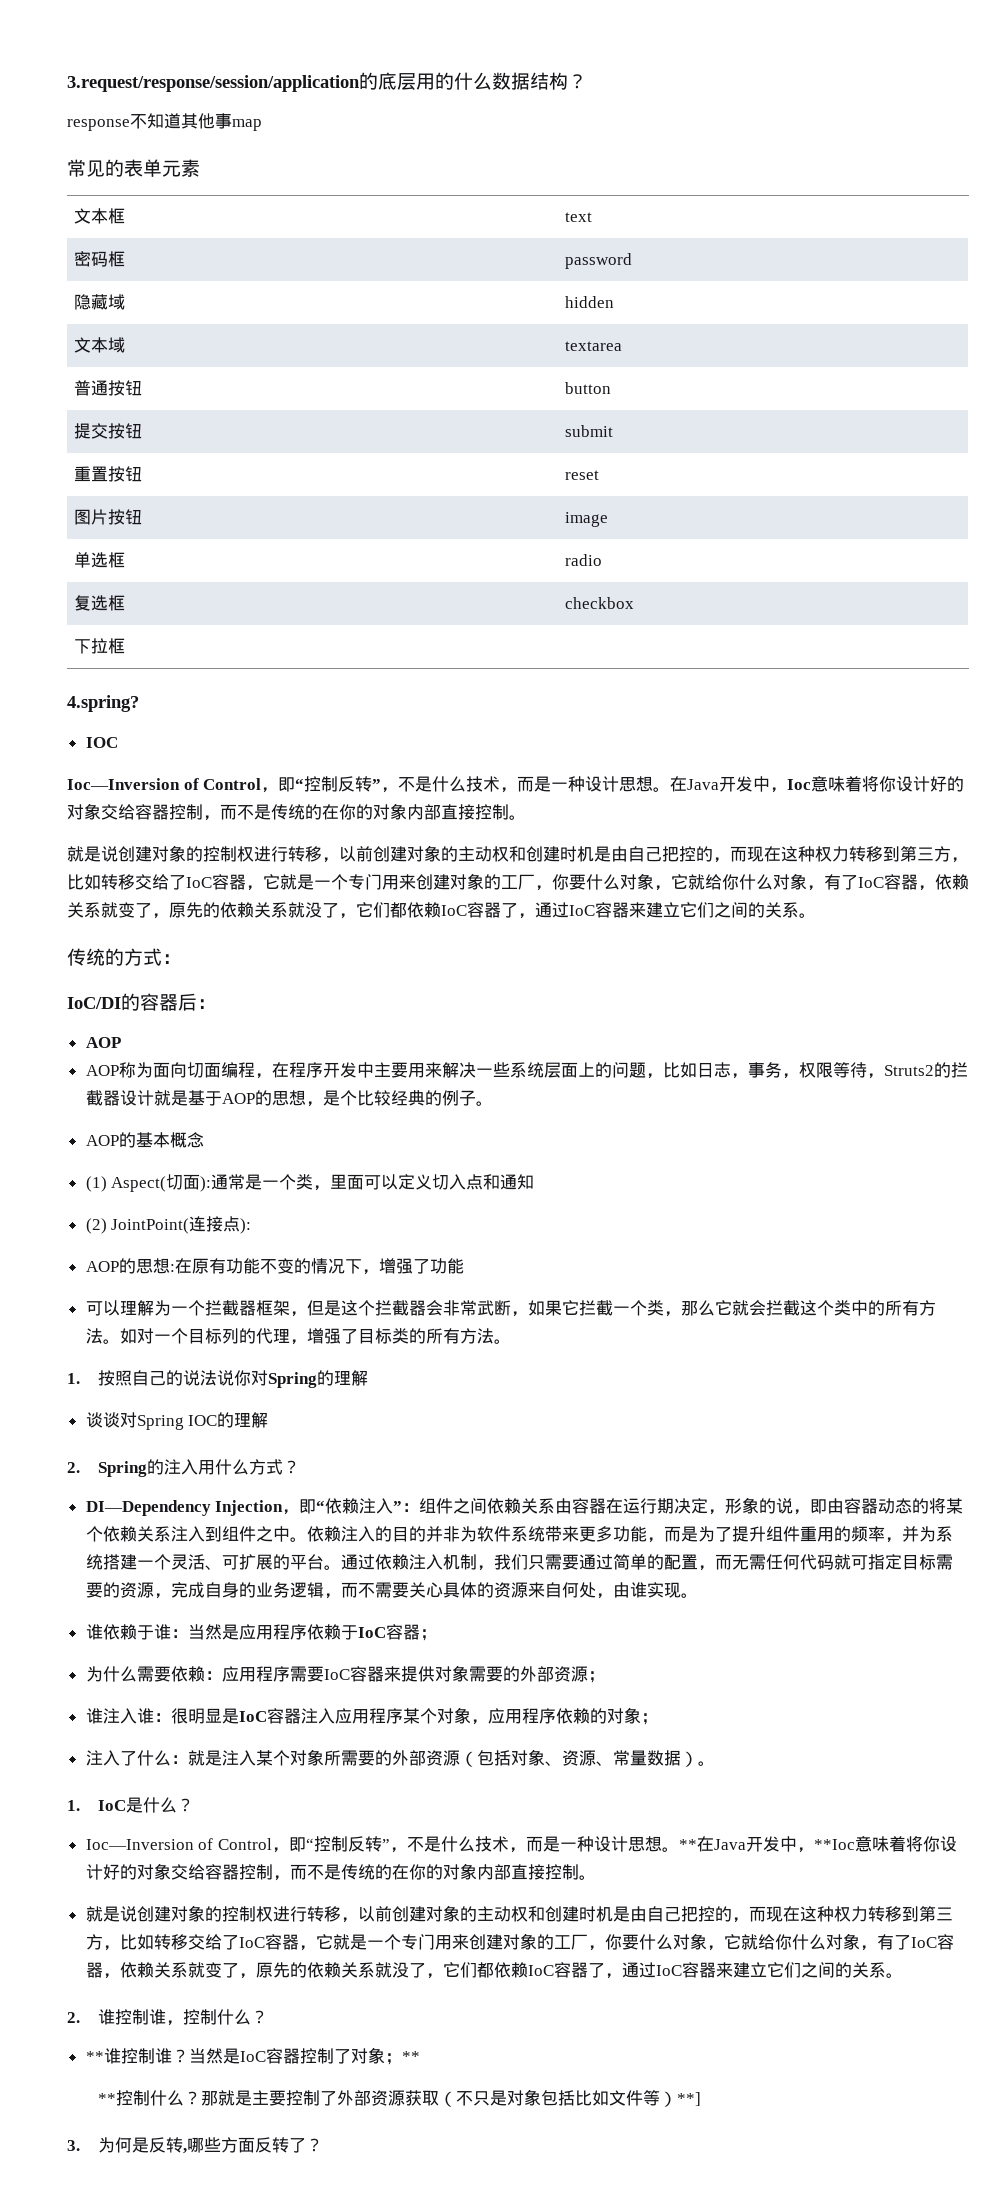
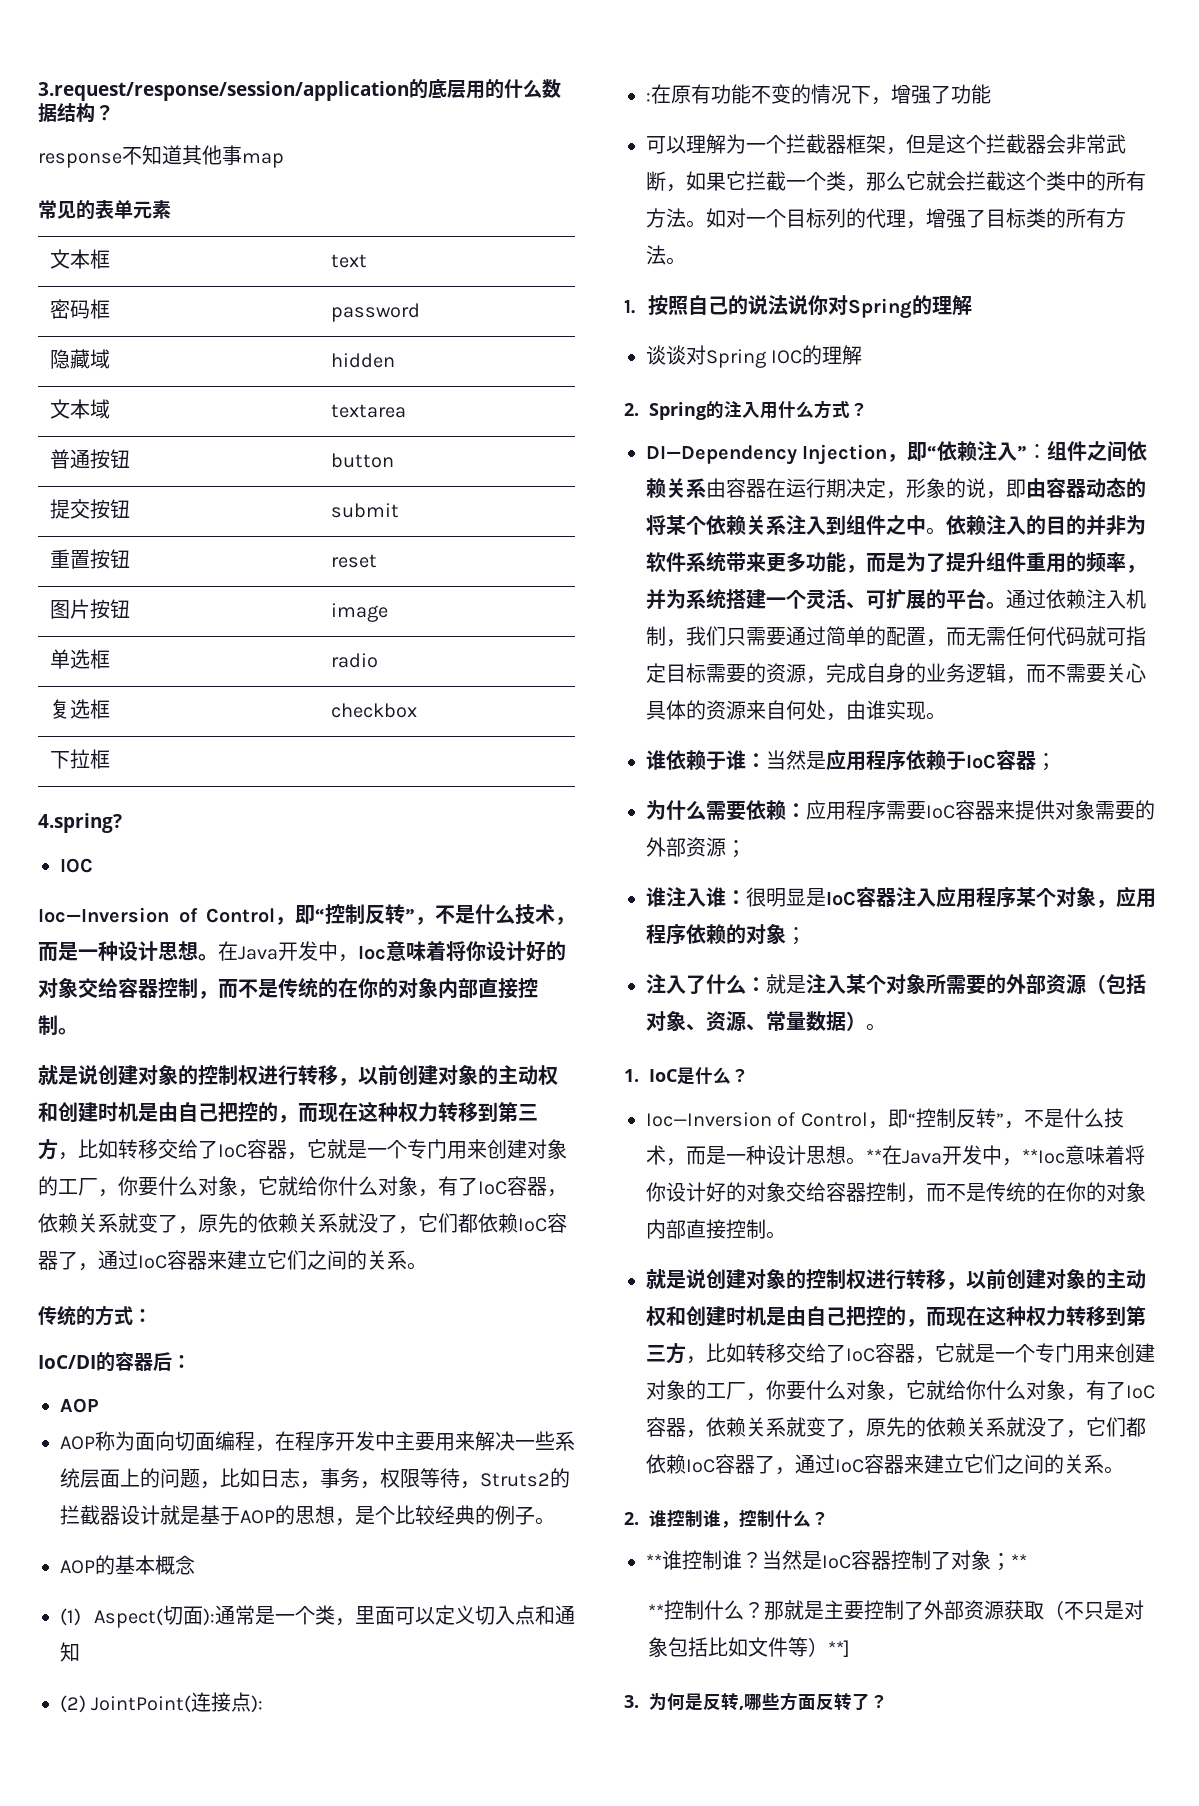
- AOP的思想:在原有功能不变的情况下，增强了功能
+ :在原有功能不变的情况下，增强了功能

